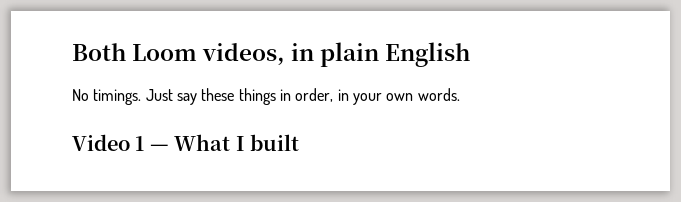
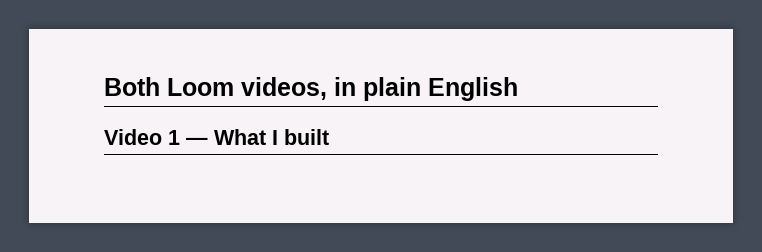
- No timings. Just say these things in order, in your own words.

